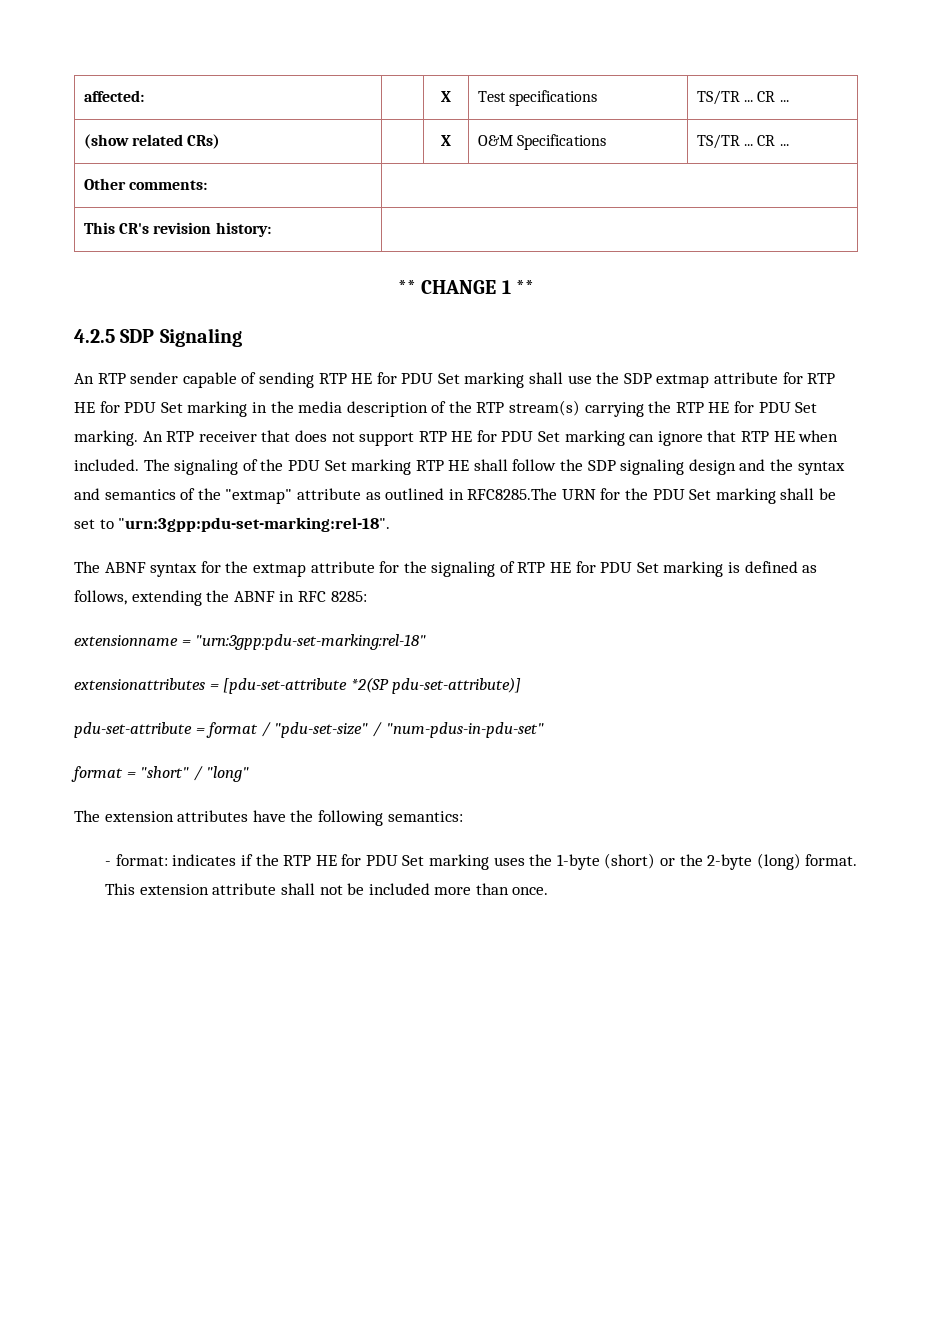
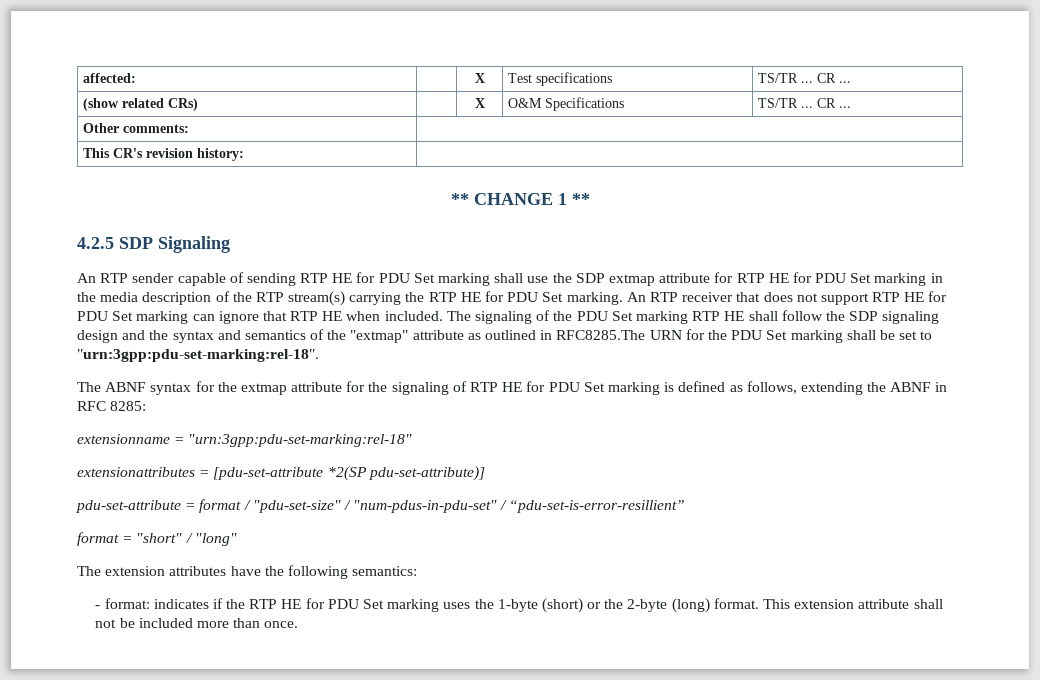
- pdu-set-attribute = format / "pdu-set-size" / "num-pdus-in-pdu-set"
+ pdu-set-attribute = format / "pdu-set-size" / "num-pdus-in-pdu-set" / “pdu-set-is-error-resillient”

